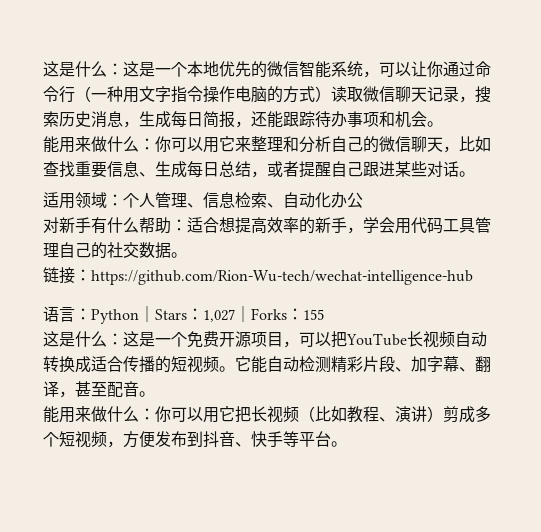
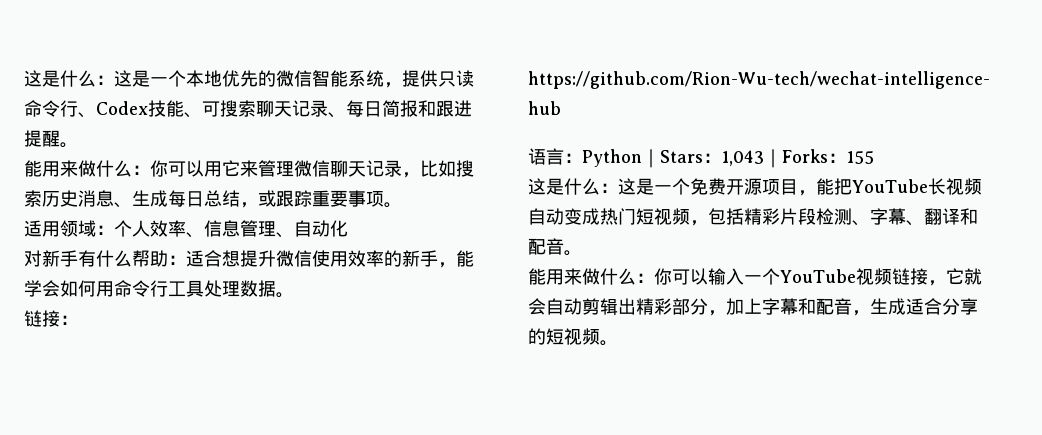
- 这是什么：这是一个本地优先的微信智能系统，可以让你通过命令行（一种用文字指令操作电脑的方式）读取微信聊天记录，搜索历史消息，生成每日简报，还能跟踪待办事项和机会。
+ 这是什么：这是一个本地优先的微信智能系统，提供只读命令行、Codex技能、可搜索聊天记录、每日简报和跟进提醒。
- 能用来做什么：你可以用它来整理和分析自己的微信聊天，比如查找重要信息、生成每日总结，或者提醒自己跟进某些对话。
+ 能用来做什么：你可以用它来管理微信聊天记录，比如搜索历史消息、生成每日总结，或跟踪重要事项。
- 适用领域：个人管理、信息检索、自动化办公
+ 适用领域：个人效率、信息管理、自动化
- 对新手有什么帮助：适合想提高效率的新手，学会用代码工具管理自己的社交数据。
+ 对新手有什么帮助：适合想提升微信使用效率的新手，能学会如何用命令行工具处理数据。
- 语言：Python｜Stars：1,027｜Forks：155
+ 语言：Python｜Stars：1,043｜Forks：155
- 这是什么：这是一个免费开源项目，可以把YouTube长视频自动转换成适合传播的短视频。它能自动检测精彩片段、加字幕、翻译，甚至配音。
+ 这是什么：这是一个免费开源项目，能把YouTube长视频自动变成热门短视频，包括精彩片段检测、字幕、翻译和配音。
- 能用来做什么：你可以用它把长视频（比如教程、演讲）剪成多个短视频，方便发布到抖音、快手等平台。
+ 能用来做什么：你可以输入一个YouTube视频链接，它就会自动剪辑出精彩部分，加上字幕和配音，生成适合分享的短视频。

